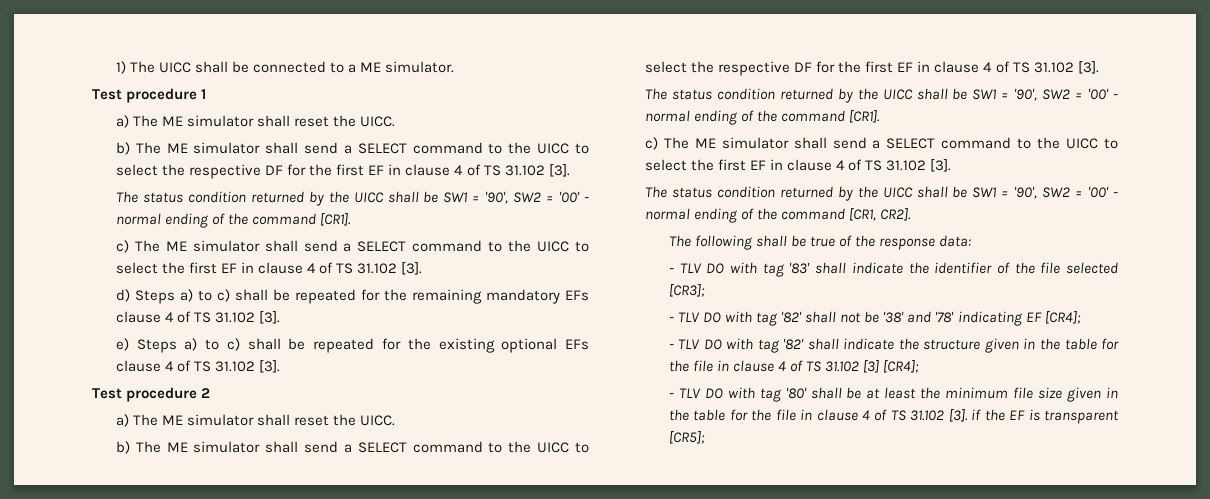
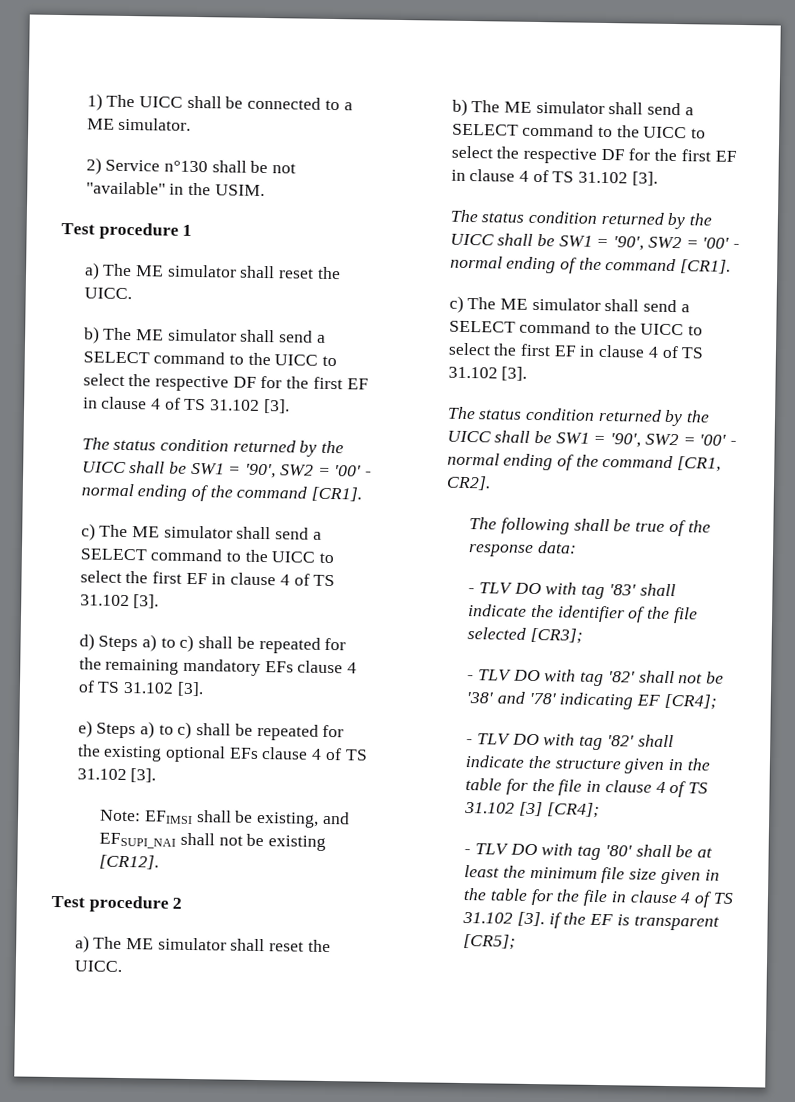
+ 2) Service n°130 shall be not "available" in the USIM.
+ Note: EFIMSI shall be existing, and EFSUPI_NAI shall not be existing [CR12].

